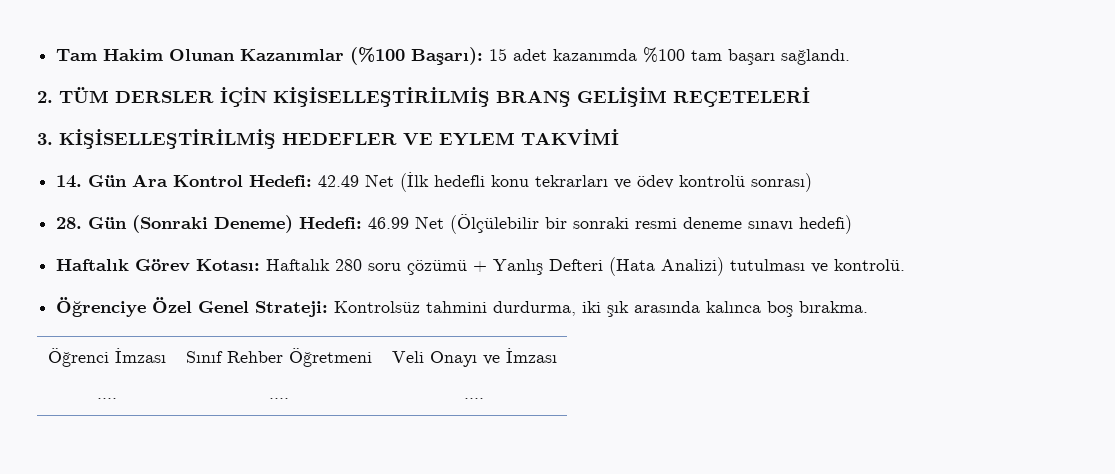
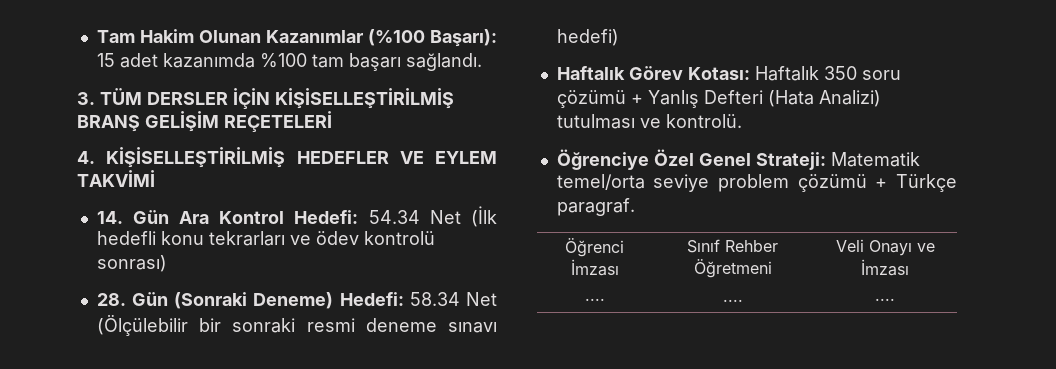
- 2. TÜM DERSLER İÇİN KİŞİSELLEŞTİRİLMİŞ BRANŞ GELİŞİM REÇETELERİ
+ 3. TÜM DERSLER İÇİN KİŞİSELLEŞTİRİLMİŞ BRANŞ GELİŞİM REÇETELERİ
- 3. KİŞİSELLEŞTİRİLMİŞ HEDEFLER VE EYLEM TAKVİMİ
+ 4. KİŞİSELLEŞTİRİLMİŞ HEDEFLER VE EYLEM TAKVİMİ
- 14. Gün Ara Kontrol Hedefi: 42.49 Net (İlk hedefli konu tekrarları ve ödev kontrolü sonrası)
+ 14. Gün Ara Kontrol Hedefi: 54.34 Net (İlk hedefli konu tekrarları ve ödev kontrolü sonrası)
- 28. Gün (Sonraki Deneme) Hedefi: 46.99 Net (Ölçülebilir bir sonraki resmi deneme sınavı hedefi)
+ 28. Gün (Sonraki Deneme) Hedefi: 58.34 Net (Ölçülebilir bir sonraki resmi deneme sınavı hedefi)
- Haftalık Görev Kotası: Haftalık 280 soru çözümü + Yanlış Defteri (Hata Analizi) tutulması ve kontrolü.
+ Haftalık Görev Kotası: Haftalık 350 soru çözümü + Yanlış Defteri (Hata Analizi) tutulması ve kontrolü.
- Öğrenciye Özel Genel Strateji: Kontrolsüz tahmini durdurma, iki şık arasında kalınca boş bırakma.
+ Öğrenciye Özel Genel Strateji: Matematik temel/orta seviye problem çözümü + Türkçe paragraf.

